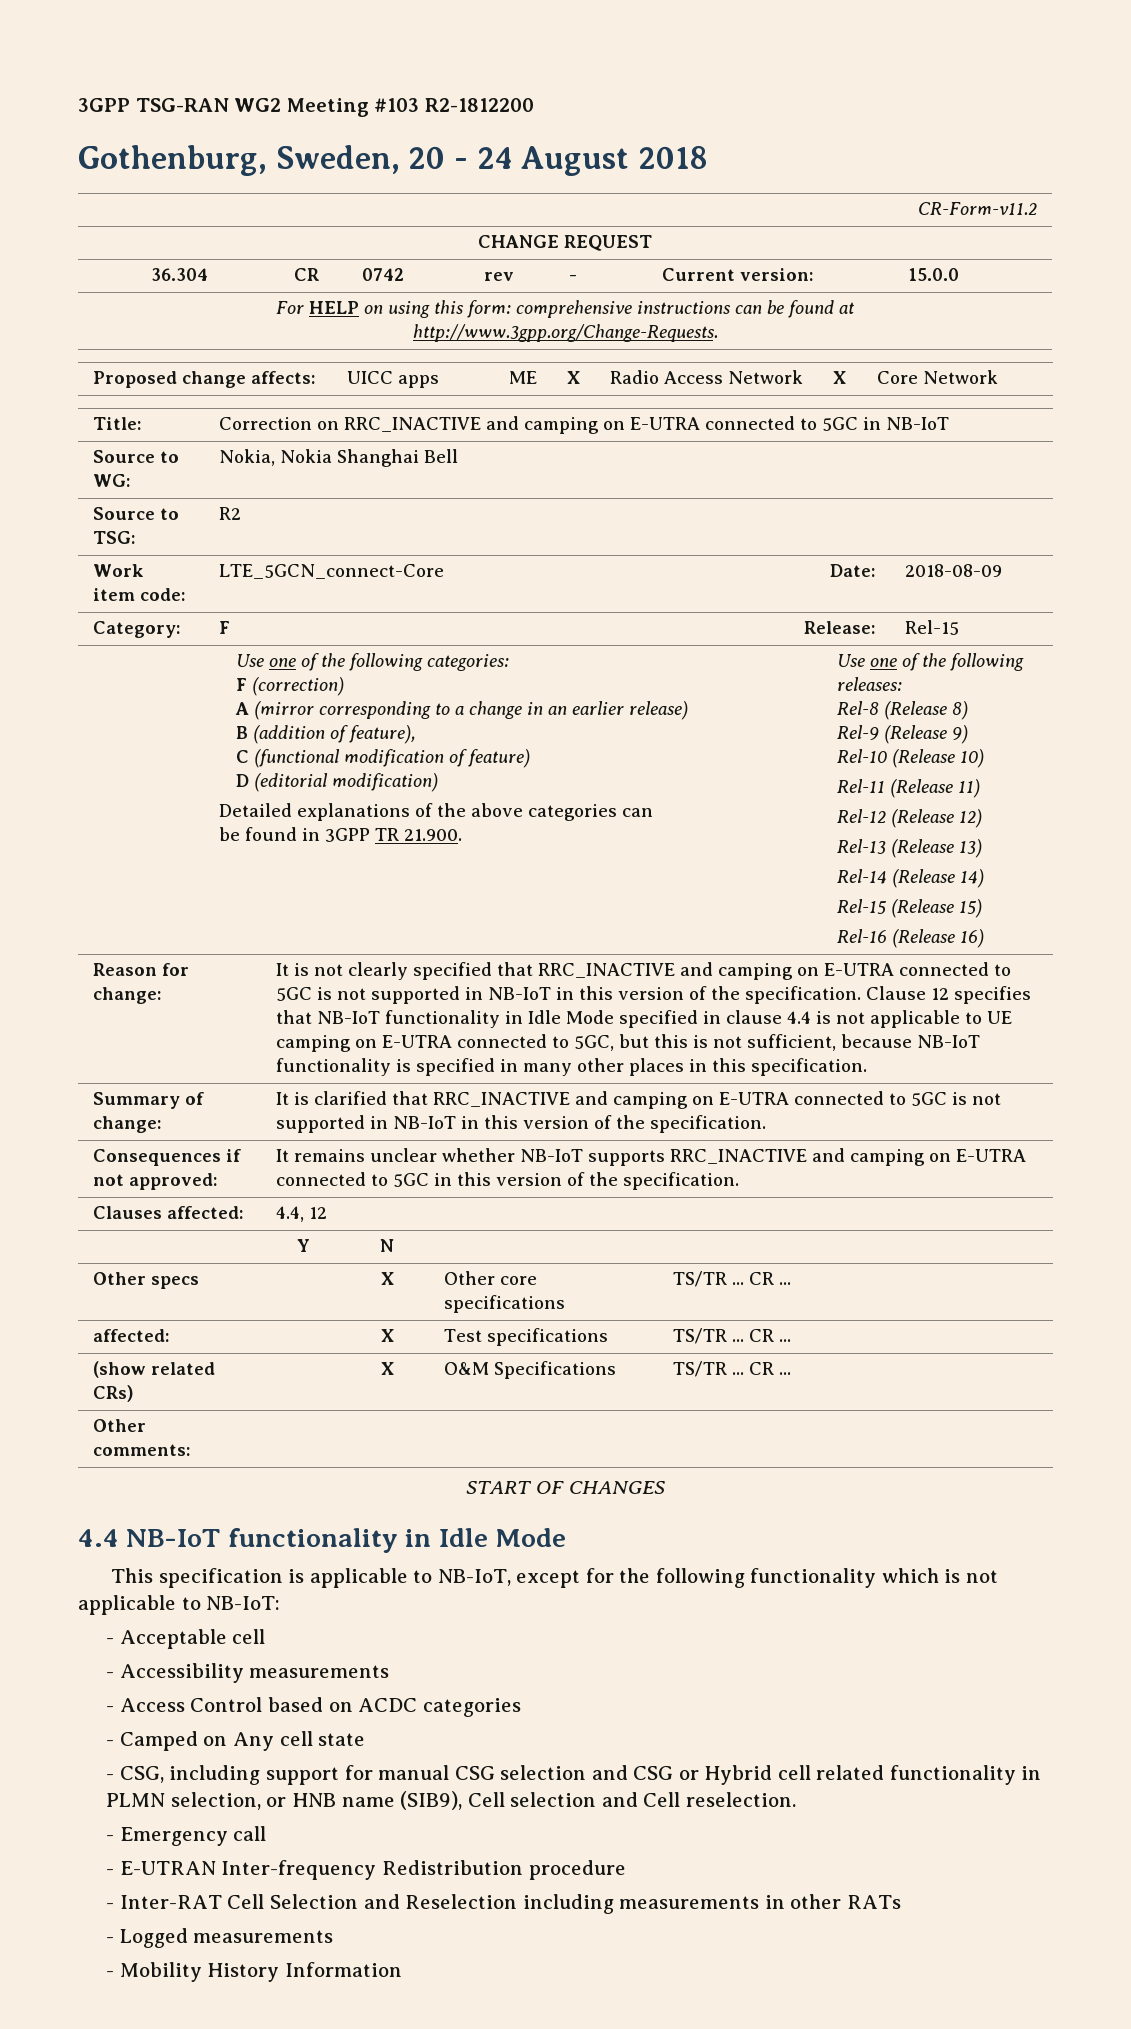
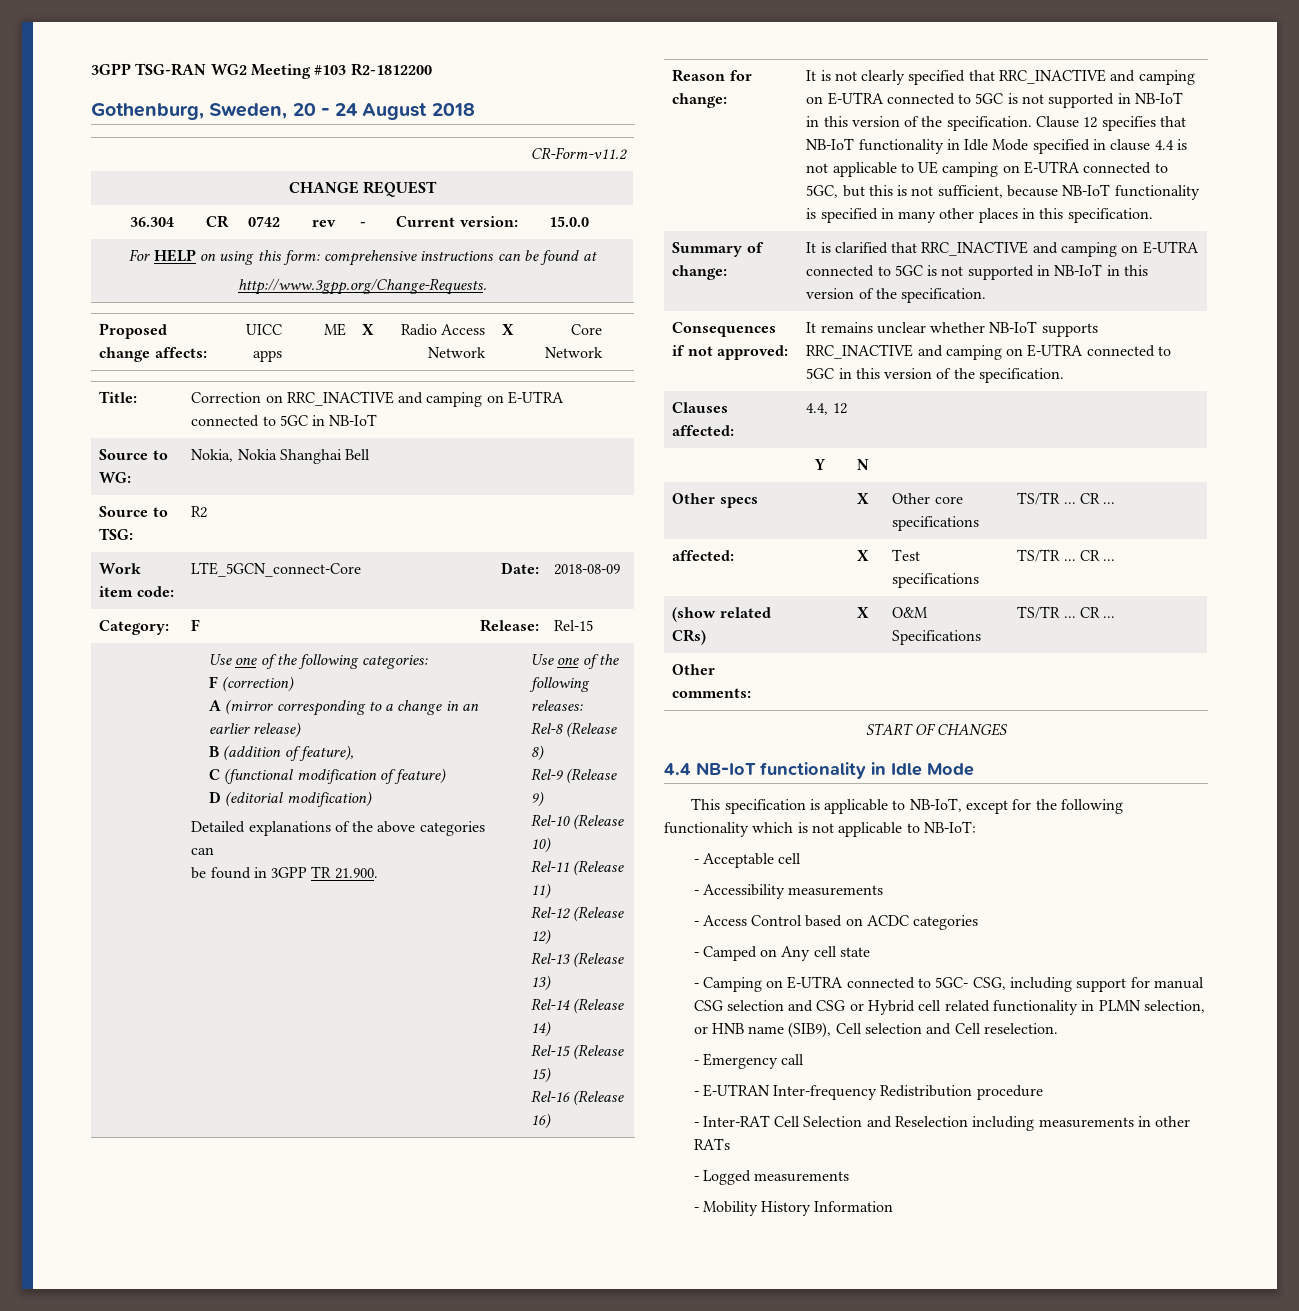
- - CSG, including support for manual CSG selection and CSG or Hybrid cell related functionality in PLMN selection, or HNB name (SIB9), Cell selection and Cell reselection.
+ - Camping on E-UTRA connected to 5GC- CSG, including support for manual CSG selection and CSG or Hybrid cell related functionality in PLMN selection, or HNB name (SIB9), Cell selection and Cell reselection.

